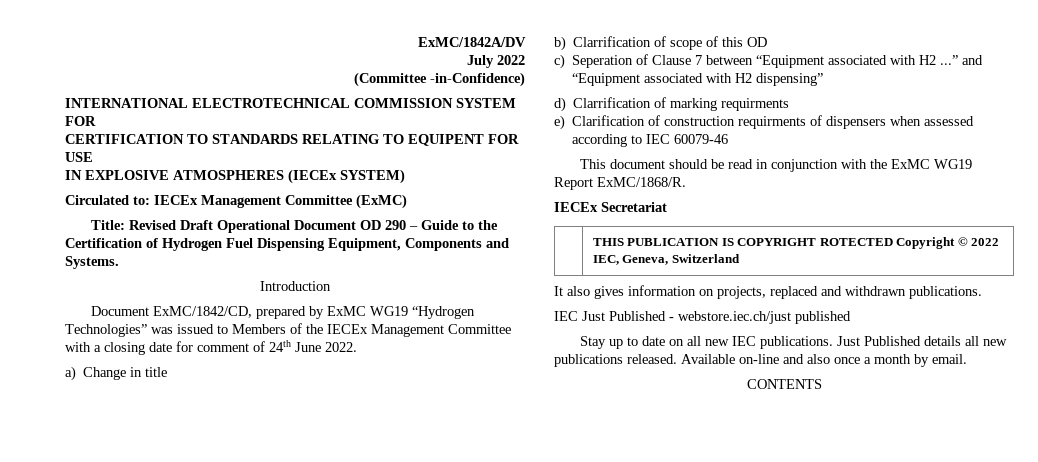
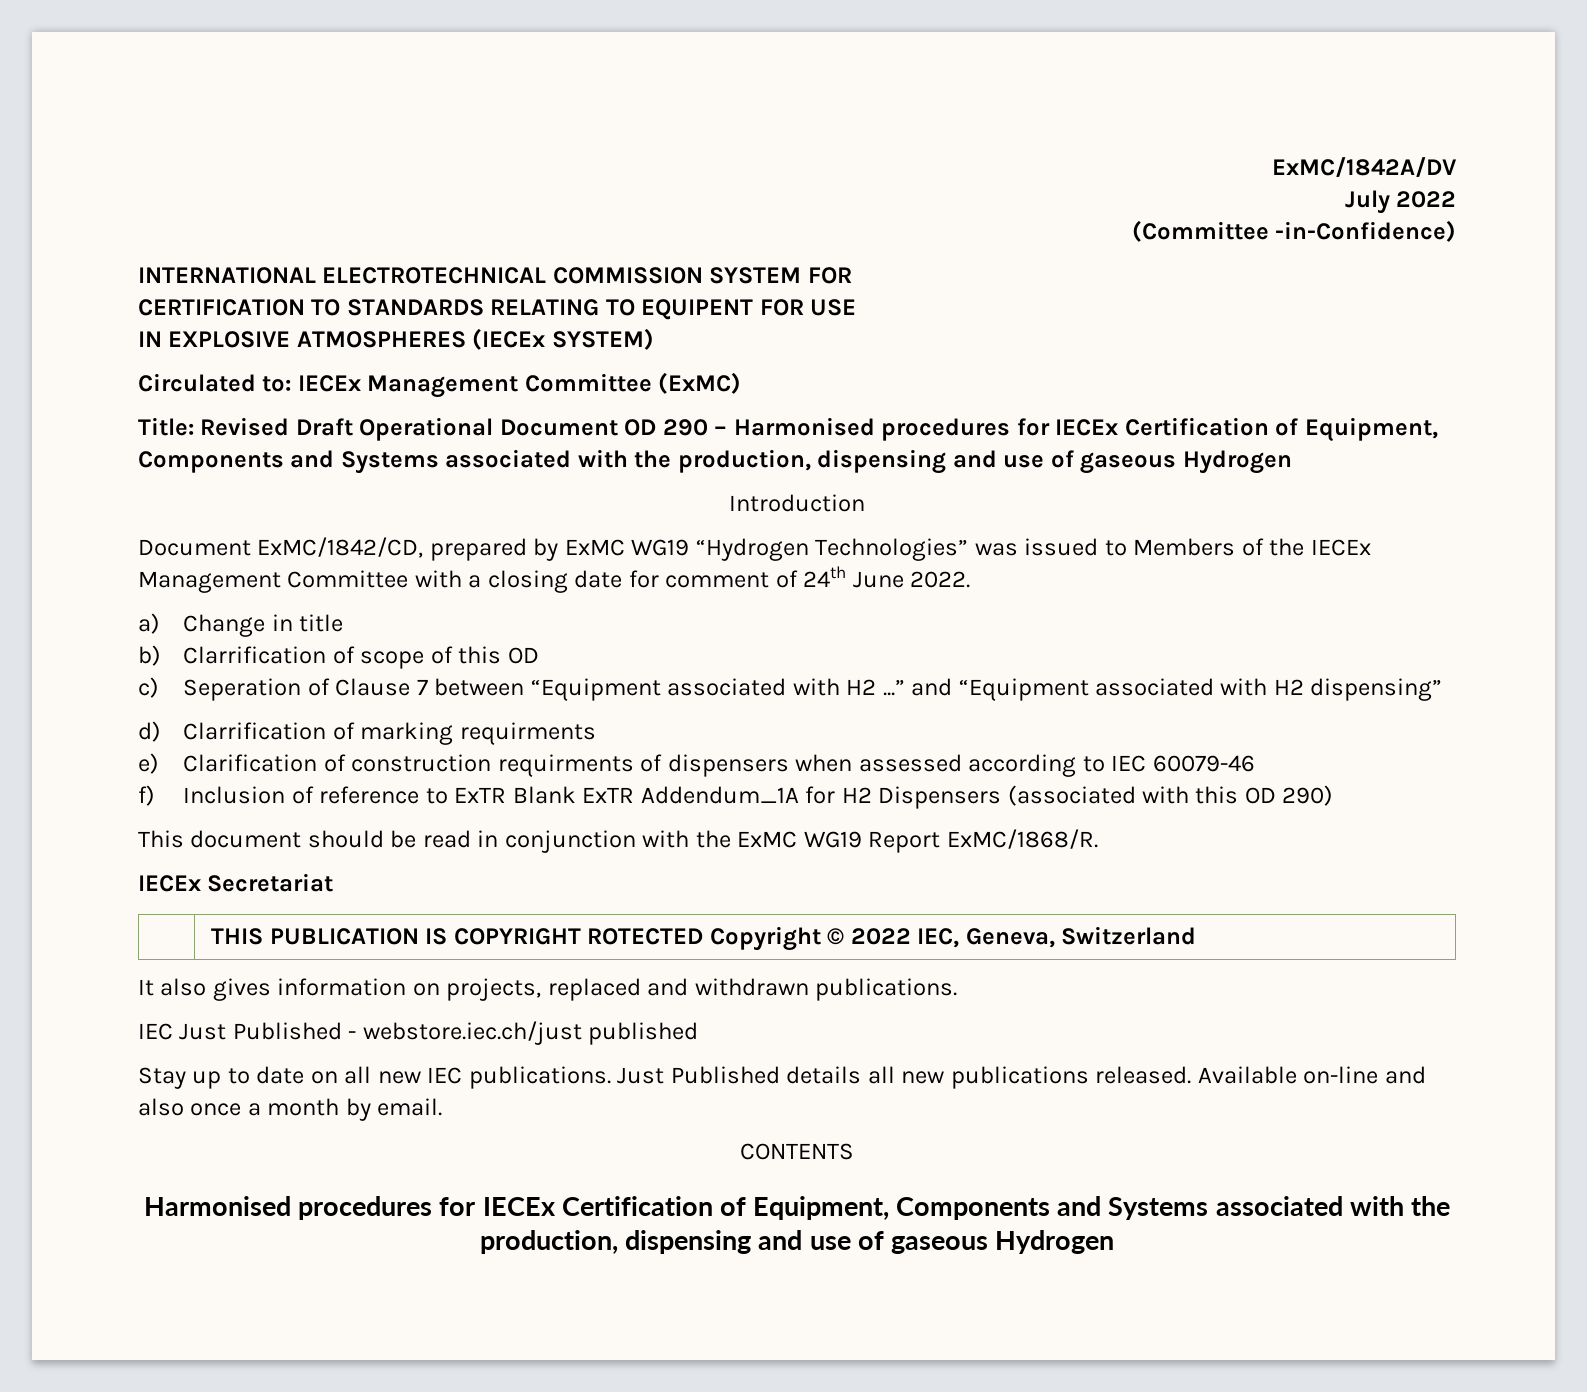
- Title: Revised Draft Operational Document OD 290 – Guide to the Certification of Hydrogen Fuel Dispensing Equipment, Components and Systems.
+ Title: Revised Draft Operational Document OD 290 – Harmonised procedures for IECEx Certification of Equipment, Components and Systems associated with the production, dispensing and use of gaseous Hydrogen
+ f) Inclusion of reference to ExTR Blank ExTR Addendum_1A for H2 Dispensers (associated with this OD 290)
  CONTENTS
+ Harmonised procedures for IECEx Certification of Equipment, Components and Systems associated with the production, dispensing and use of gaseous Hydrogen

